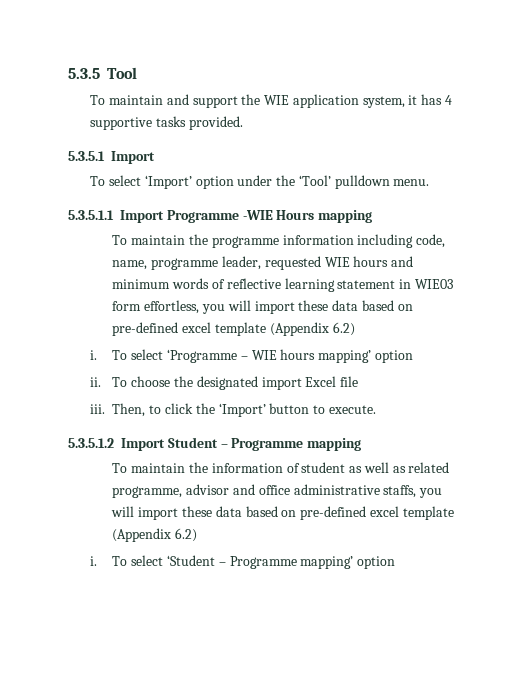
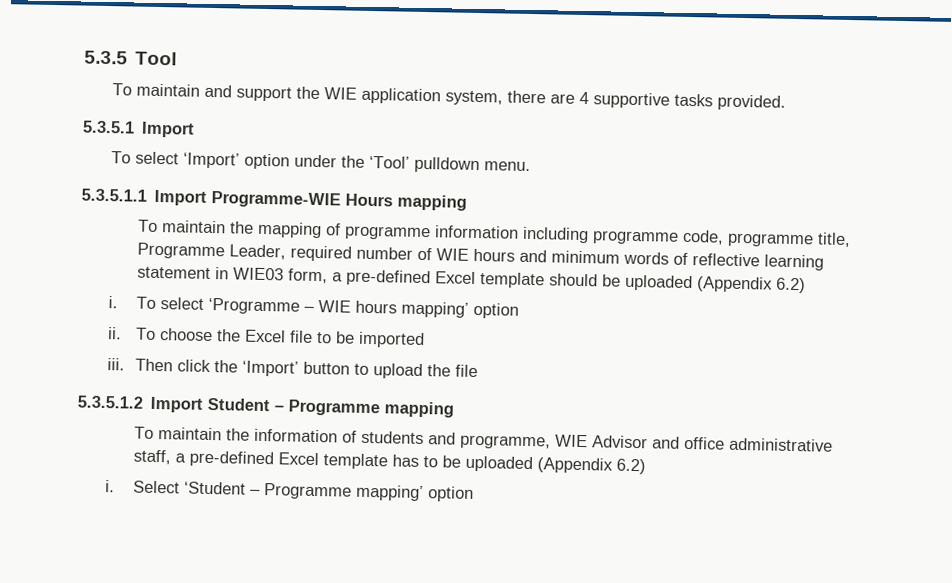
- To maintain and support the WIE application system, it has 4 supportive tasks provided.
+ To maintain and support the WIE application system, there are 4 supportive tasks provided.
- 5.3.5.1.1 Import Programme -WIE Hours mapping
+ 5.3.5.1.1 Import Programme-WIE Hours mapping
- To maintain the programme information including code, name, programme leader, requested WIE hours and minimum words of reflective learning statement in WIE03 form effortless, you will import these data based on pre-defined excel template (Appendix 6.2)
+ To maintain the mapping of programme information including programme code, programme title, Programme Leader, required number of WIE hours and minimum words of reflective learning statement in WIE03 form, a pre-defined Excel template should be uploaded (Appendix 6.2)
- To choose the designated import Excel file
+ To choose the Excel file to be imported
- Then, to click the ‘Import’ button to execute.
+ Then click the ‘Import’ button to upload the file
- To maintain the information of student as well as related programme, advisor and office administrative staffs, you will import these data based on pre-defined excel template (Appendix 6.2)
- i. To select ‘Student – Programme mapping’ option
+ To maintain the information of students and programme, WIE Advisor and office administrative staff, a pre-defined Excel template has to be uploaded (Appendix 6.2)
+ i. Select ‘Student – Programme mapping’ option

